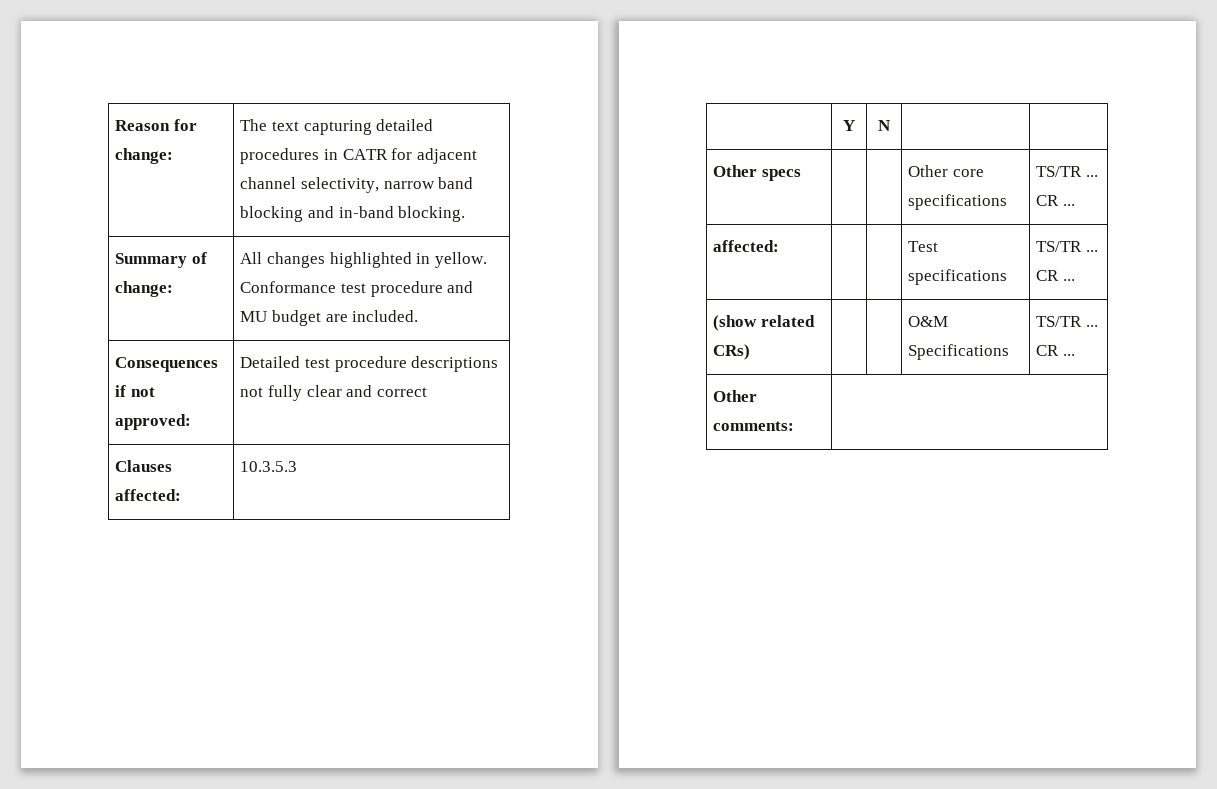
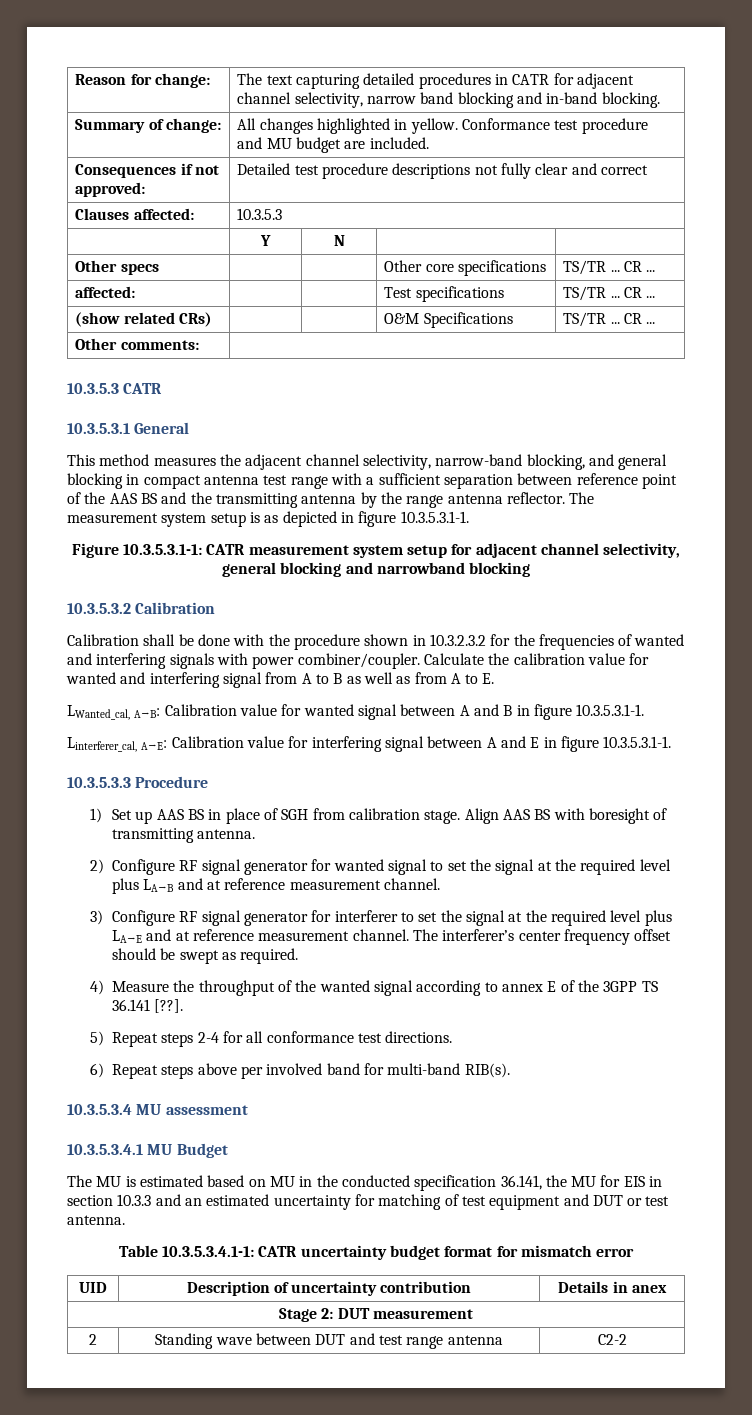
+ 10.3.5.3 CATR
+ 10.3.5.3.1 General
+ This method measures the adjacent channel selectivity, narrow-band blocking, and general blocking in compact antenna test range with a sufficient separation between reference point of the AAS BS and the transmitting antenna by the range antenna reflector. The measurement system setup is as depicted in figure 10.3.5.3.1-1.
+ Figure 10.3.5.3.1-1: CATR measurement system setup for adjacent channel selectivity, general blocking and narrowband blocking
+ 10.3.5.3.2 Calibration
+ Calibration shall be done with the procedure shown in 10.3.2.3.2 for the frequencies of wanted and interfering signals with power combiner/coupler. Calculate the calibration value for wanted and interfering signal from A to B as well as from A to E.
+ LWanted_cal, A→B: Calibration value for wanted signal between A and B in figure 10.3.5.3.1-1.
+ Linterferer_cal, A→E: Calibration value for interfering signal between A and E in figure 10.3.5.3.1-1.
+ 10.3.5.3.3 Procedure
+ 1) Set up AAS BS in place of SGH from calibration stage. Align AAS BS with boresight of transmitting antenna.
+ 2) Configure RF signal generator for wanted signal to set the signal at the required level plus LA→B and at reference measurement channel.
+ 3) Configure RF signal generator for interferer to set the signal at the required level plus LA→E and at reference measurement channel. The interferer’s center frequency offset should be swept as required.
+ 4) Measure the throughput of the wanted signal according to annex E of the 3GPP TS 36.141 [??].
+ 5) Repeat steps 2-4 for all conformance test directions.
+ 6) Repeat steps above per involved band for multi-band RIB(s).
+ 10.3.5.3.4 MU assessment
+ 10.3.5.3.4.1 MU Budget
+ The MU is estimated based on MU in the conducted specification 36.141, the MU for EIS in section 10.3.3 and an estimated uncertainty for matching of test equipment and DUT or test antenna.
+ Table 10.3.5.3.4.1-1: CATR uncertainty budget format for mismatch error
+ UID | Description of uncertainty contribution | Details in anex
+ Stage 2: DUT measurement
+ 2 | Standing wave between DUT and test range antenna | C2-2

